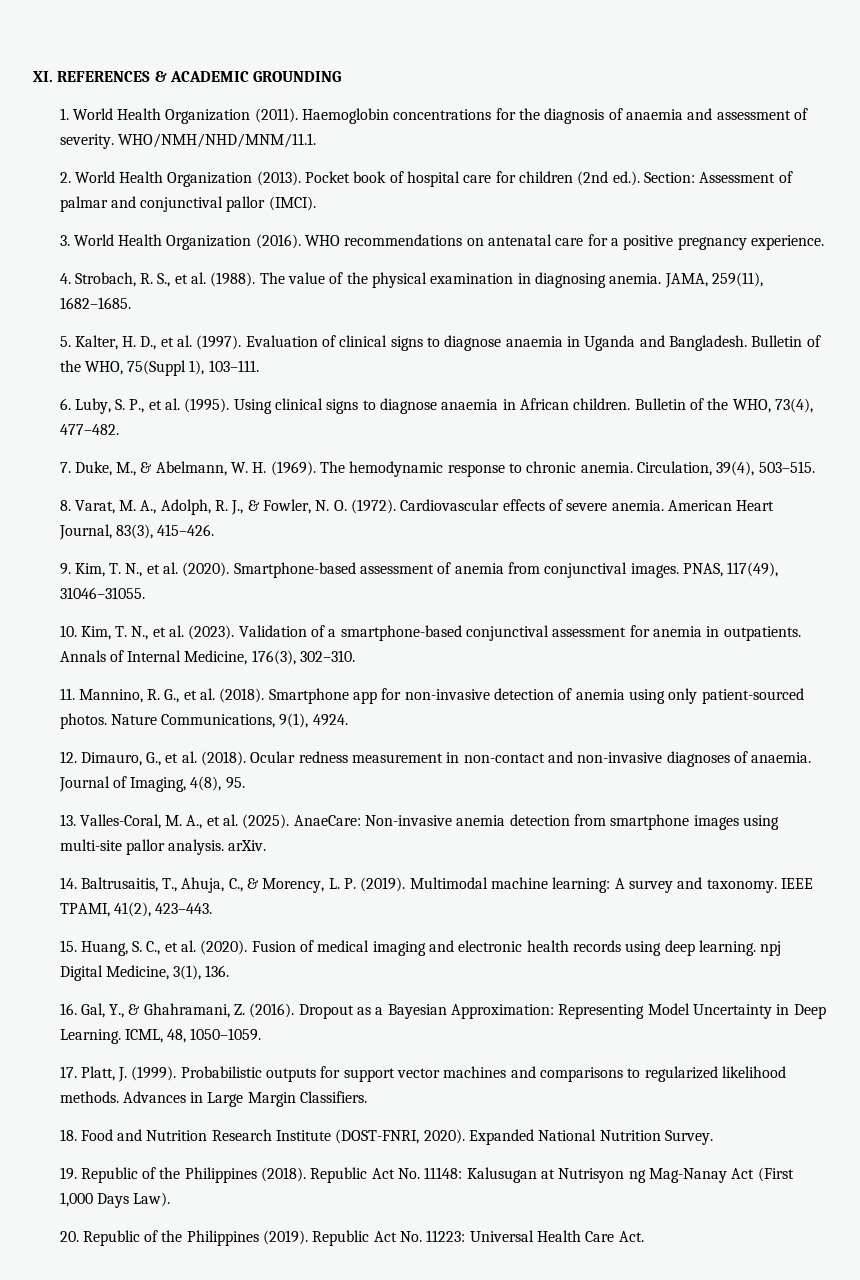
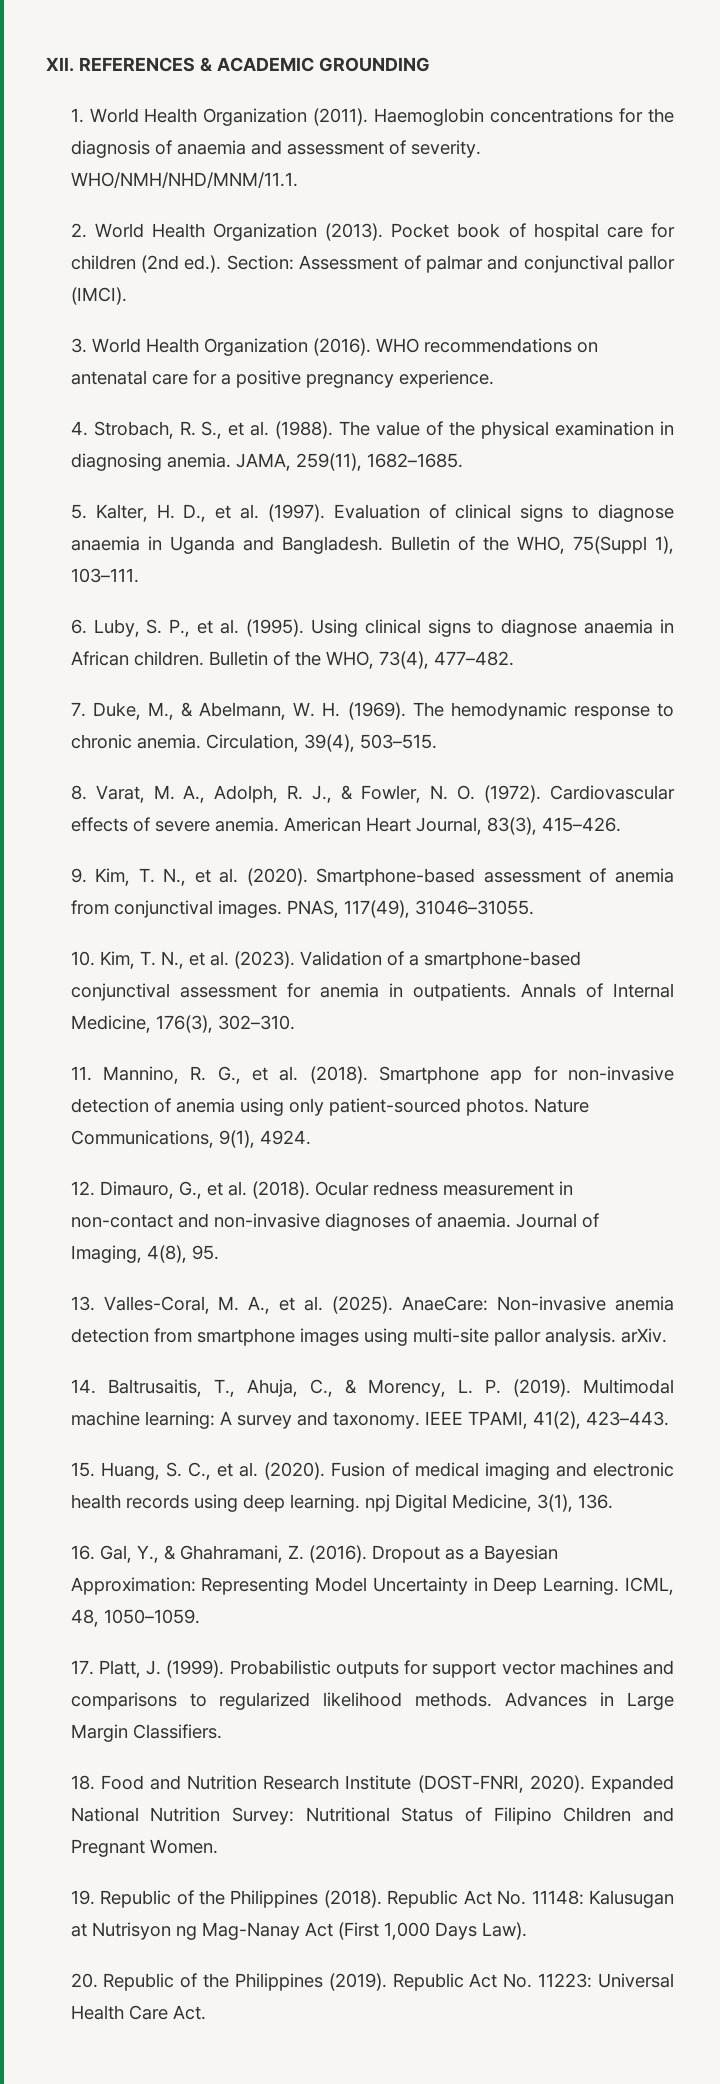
- XI. REFERENCES & ACADEMIC GROUNDING
+ XII. REFERENCES & ACADEMIC GROUNDING
- Expanded National Nutrition Survey.
+ Expanded National Nutrition Survey: Nutritional Status of Filipino Children and Pregnant Women.

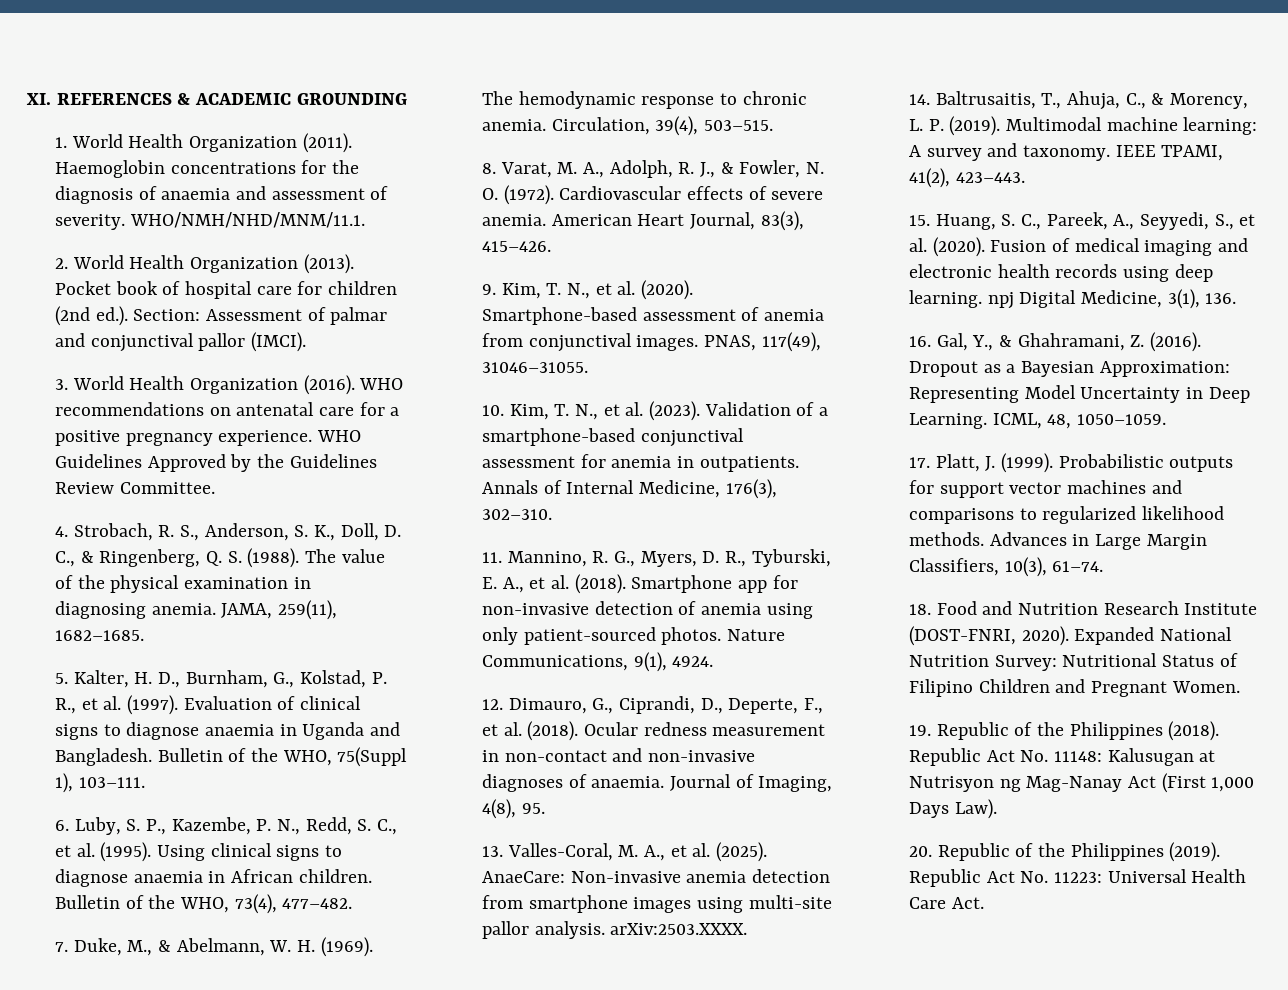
- XII. REFERENCES & ACADEMIC GROUNDING
+ XI. REFERENCES & ACADEMIC GROUNDING
- WHO recommendations on antenatal care for a positive pregnancy experience.
- 4. Strobach, R. S., et al. (1988).
+ WHO recommendations on antenatal care for a positive pregnancy experience. WHO Guidelines Approved by the Guidelines Review Committee.
+ 4. Strobach, R. S., Anderson, S. K., Doll, D. C., & Ringenberg, Q. S. (1988).
- 5. Kalter, H. D., et al. (1997).
+ 5. Kalter, H. D., Burnham, G., Kolstad, P. R., et al. (1997).
- 6. Luby, S. P., et al. (1995).
+ 6. Luby, S. P., Kazembe, P. N., Redd, S. C., et al. (1995).
- 11. Mannino, R. G., et al. (2018).
+ 11. Mannino, R. G., Myers, D. R., Tyburski, E. A., et al. (2018).
- 12. Dimauro, G., et al. (2018).
+ 12. Dimauro, G., Ciprandi, D., Deperte, F., et al. (2018).
- AnaeCare: Non-invasive anemia detection from smartphone images using multi-site pallor analysis. arXiv.
+ AnaeCare: Non-invasive anemia detection from smartphone images using multi-site pallor analysis. arXiv:2503.XXXX.
- 15. Huang, S. C., et al. (2020).
+ 15. Huang, S. C., Pareek, A., Seyyedi, S., et al. (2020).
- Advances in Large Margin Classifiers.
+ Advances in Large Margin Classifiers, 10(3), 61–74.

